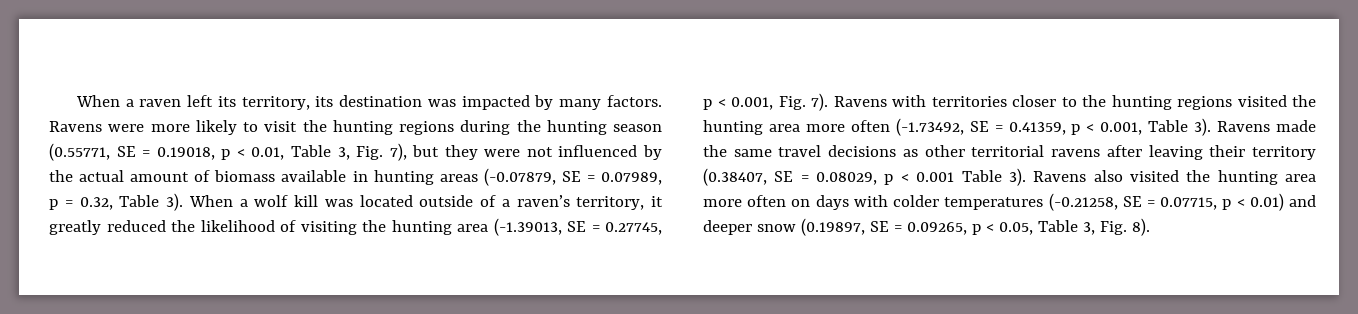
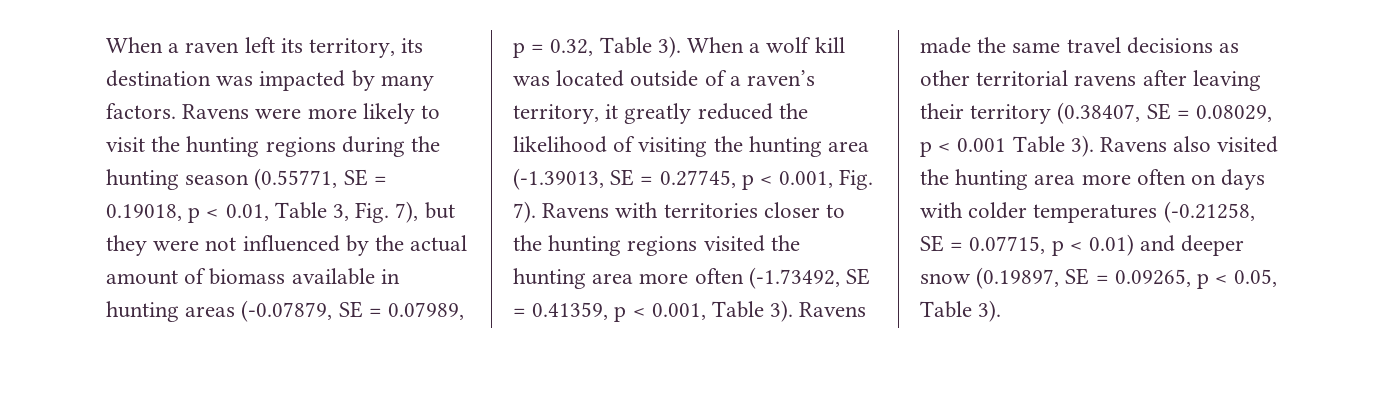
- Ravens also visited the hunting area more often on days with colder temperatures (-0.21258, SE = 0.07715, p < 0.01) and deeper snow (0.19897, SE = 0.09265, p < 0.05, Table 3, Fig. 8).
+ Ravens also visited the hunting area more often on days with colder temperatures (-0.21258, SE = 0.07715, p < 0.01) and deeper snow (0.19897, SE = 0.09265, p < 0.05, Table 3).

